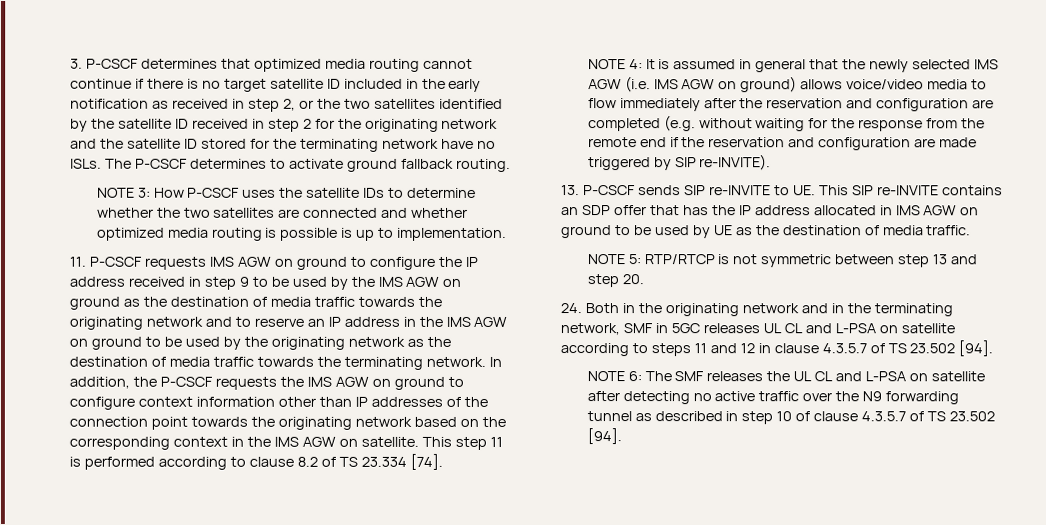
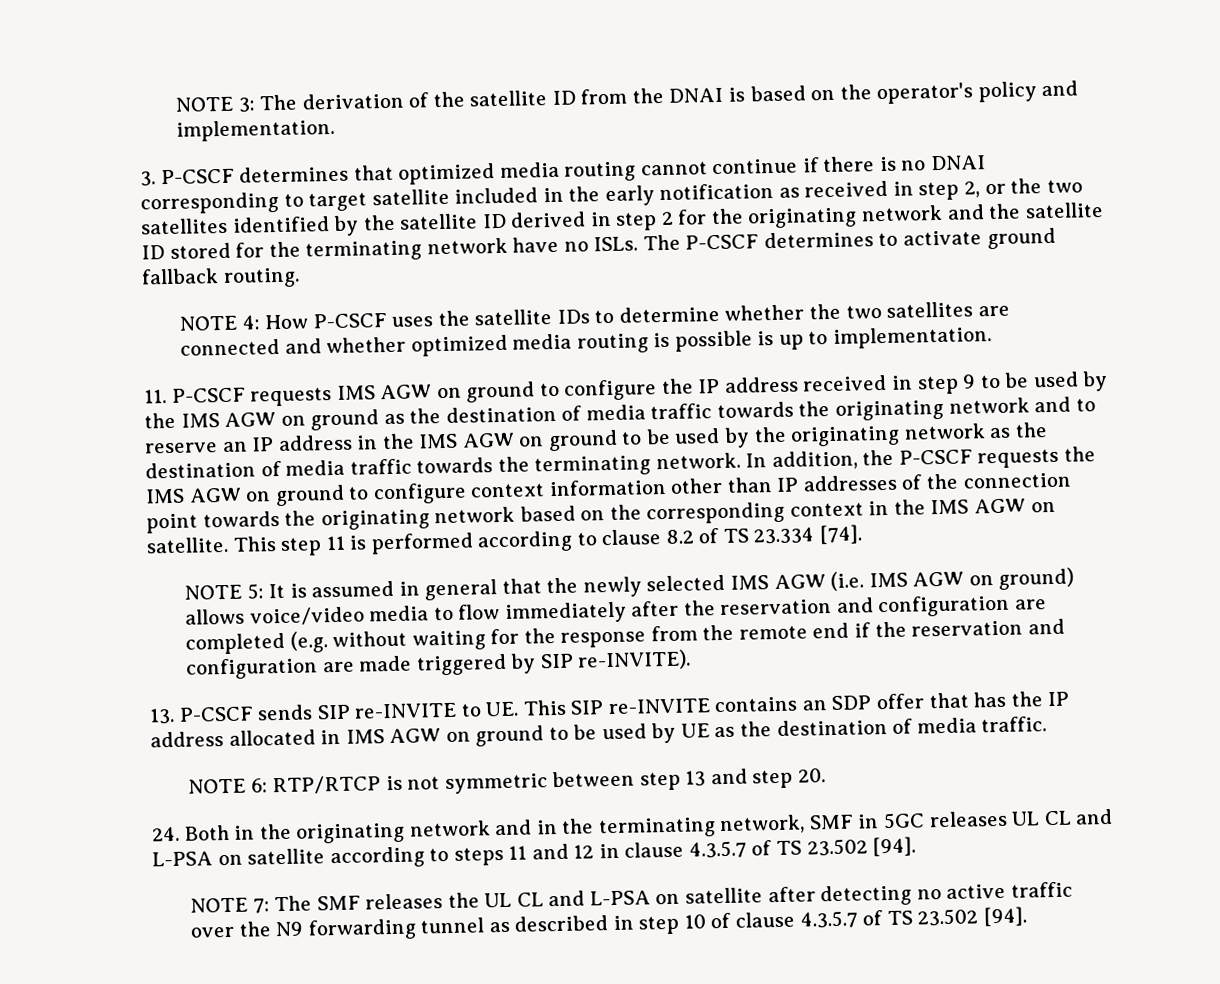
+ NOTE 3: The derivation of the satellite ID from the DNAI is based on the operator's policy and implementation.
- 3. P-CSCF determines that optimized media routing cannot continue if there is no target satellite ID included in the early notification as received in step 2, or the two satellites identified by the satellite ID received in step 2 for the originating network and the satellite ID stored for the terminating network have no ISLs.
+ 3. P-CSCF determines that optimized media routing cannot continue if there is no DNAI corresponding to target satellite included in the early notification as received in step 2, or the two satellites identified by the satellite ID derived in step 2 for the originating network and the satellite ID stored for the terminating network have no ISLs.
- NOTE 3: How P-CSCF uses the satellite IDs to determine whether the two satellites are connected and whether optimized media routing is possible is up to implementation.
+ NOTE 4: How P-CSCF uses the satellite IDs to determine whether the two satellites are connected and whether optimized media routing is possible is up to implementation.
- NOTE 4: It is assumed in general that the newly selected IMS AGW (i.e. IMS AGW on ground) allows voice/video media to flow immediately after the reservation and configuration are completed (e.g. without waiting for the response from the remote end if the reservation and configuration are made triggered by SIP re-INVITE).
+ NOTE 5: It is assumed in general that the newly selected IMS AGW (i.e. IMS AGW on ground) allows voice/video media to flow immediately after the reservation and configuration are completed (e.g. without waiting for the response from the remote end if the reservation and configuration are made triggered by SIP re-INVITE).
- NOTE 5: RTP/RTCP is not symmetric between step 13 and step 20.
+ NOTE 6: RTP/RTCP is not symmetric between step 13 and step 20.
- NOTE 6: The SMF releases the UL CL and L-PSA on satellite after detecting no active traffic over the N9 forwarding tunnel as described in step 10 of clause 4.3.5.7 of TS 23.502 [94].
+ NOTE 7: The SMF releases the UL CL and L-PSA on satellite after detecting no active traffic over the N9 forwarding tunnel as described in step 10 of clause 4.3.5.7 of TS 23.502 [94].

